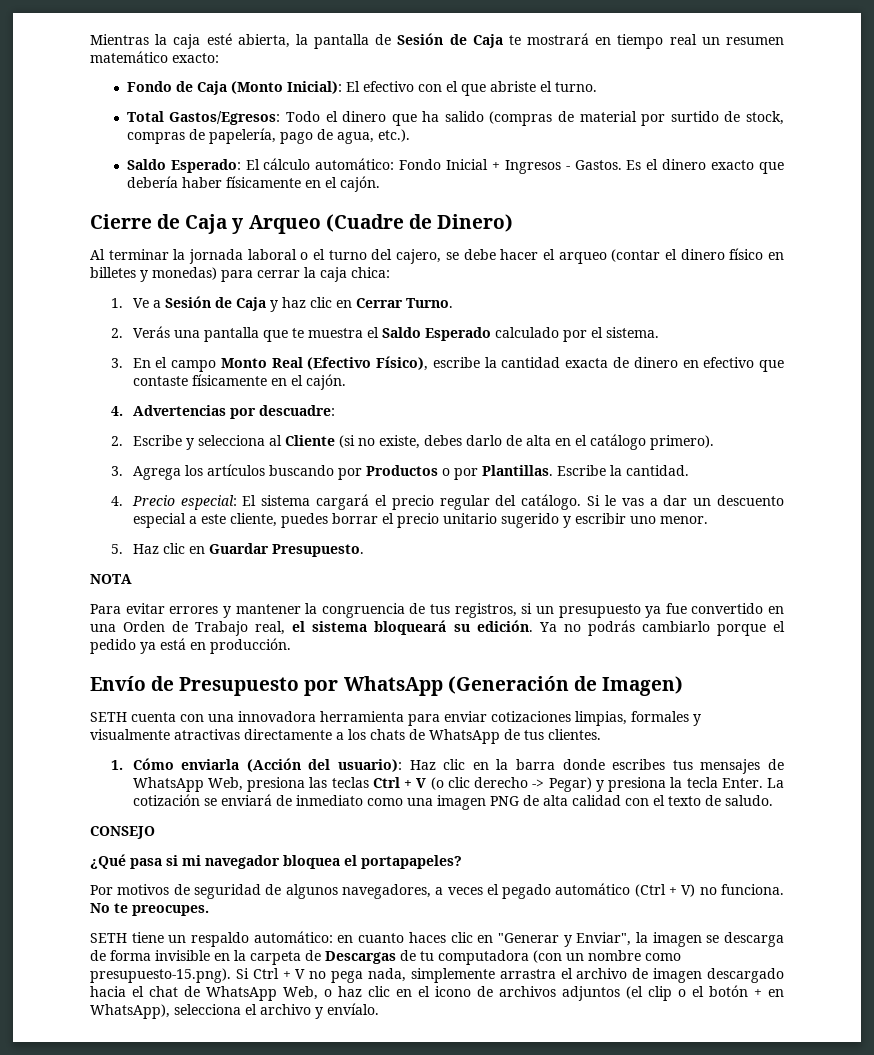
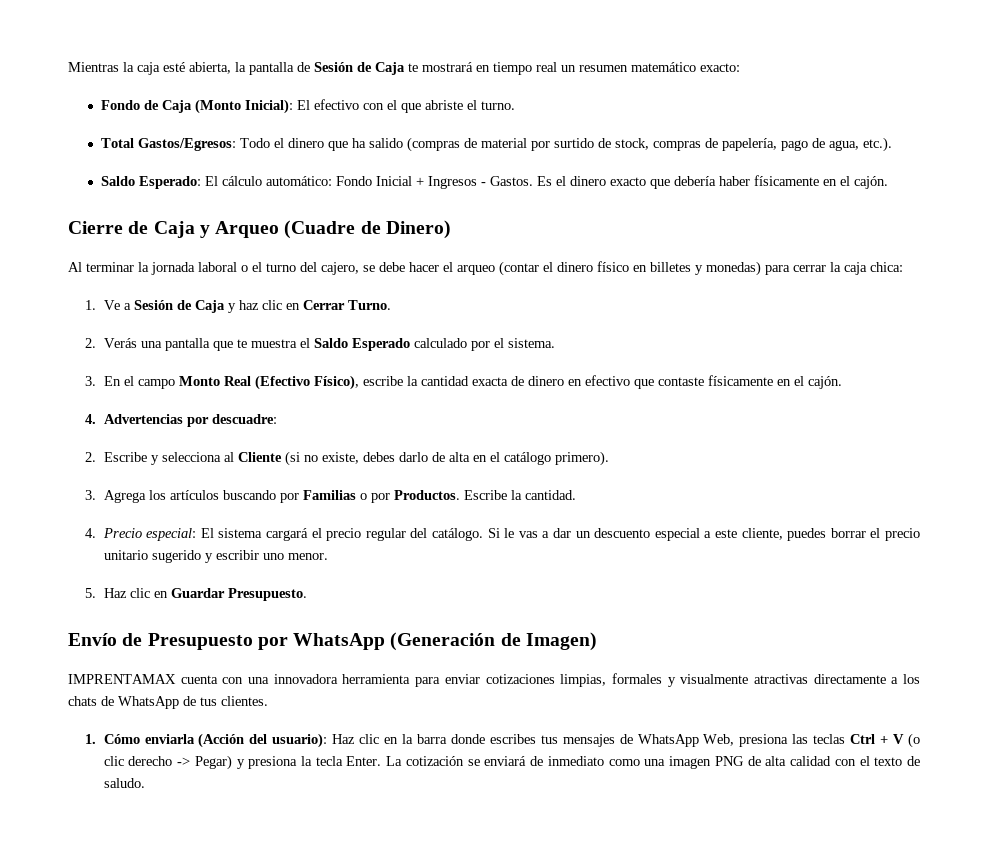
- 3. Agrega los artículos buscando por Productos o por Plantillas.
+ 3. Agrega los artículos buscando por Familias o por Productos.
- NOTA
- Para evitar errores y mantener la congruencia de tus registros, si un presupuesto ya fue convertido en una Orden de Trabajo real, el sistema bloqueará su edición. Ya no podrás cambiarlo porque el pedido ya está en producción.
- SETH cuenta con una innovadora herramienta para enviar cotizaciones limpias, formales y visualmente atractivas directamente a los chats de WhatsApp de tus clientes.
+ IMPRENTAMAX cuenta con una innovadora herramienta para enviar cotizaciones limpias, formales y visualmente atractivas directamente a los chats de WhatsApp de tus clientes.
- CONSEJO
- ¿Qué pasa si mi navegador bloquea el portapapeles?
- Por motivos de seguridad de algunos navegadores, a veces el pegado automático (Ctrl + V) no funciona. No te preocupes.
- SETH tiene un respaldo automático: en cuanto haces clic en "Generar y Enviar", la imagen se descarga de forma invisible en la carpeta de Descargas de tu computadora (con un nombre como presupuesto-15.png). Si Ctrl + V no pega nada, simplemente arrastra el archivo de imagen descargado hacia el chat de WhatsApp Web, o haz clic en el icono de archivos adjuntos (el clip o el botón + en WhatsApp), selecciona el archivo y envíalo.

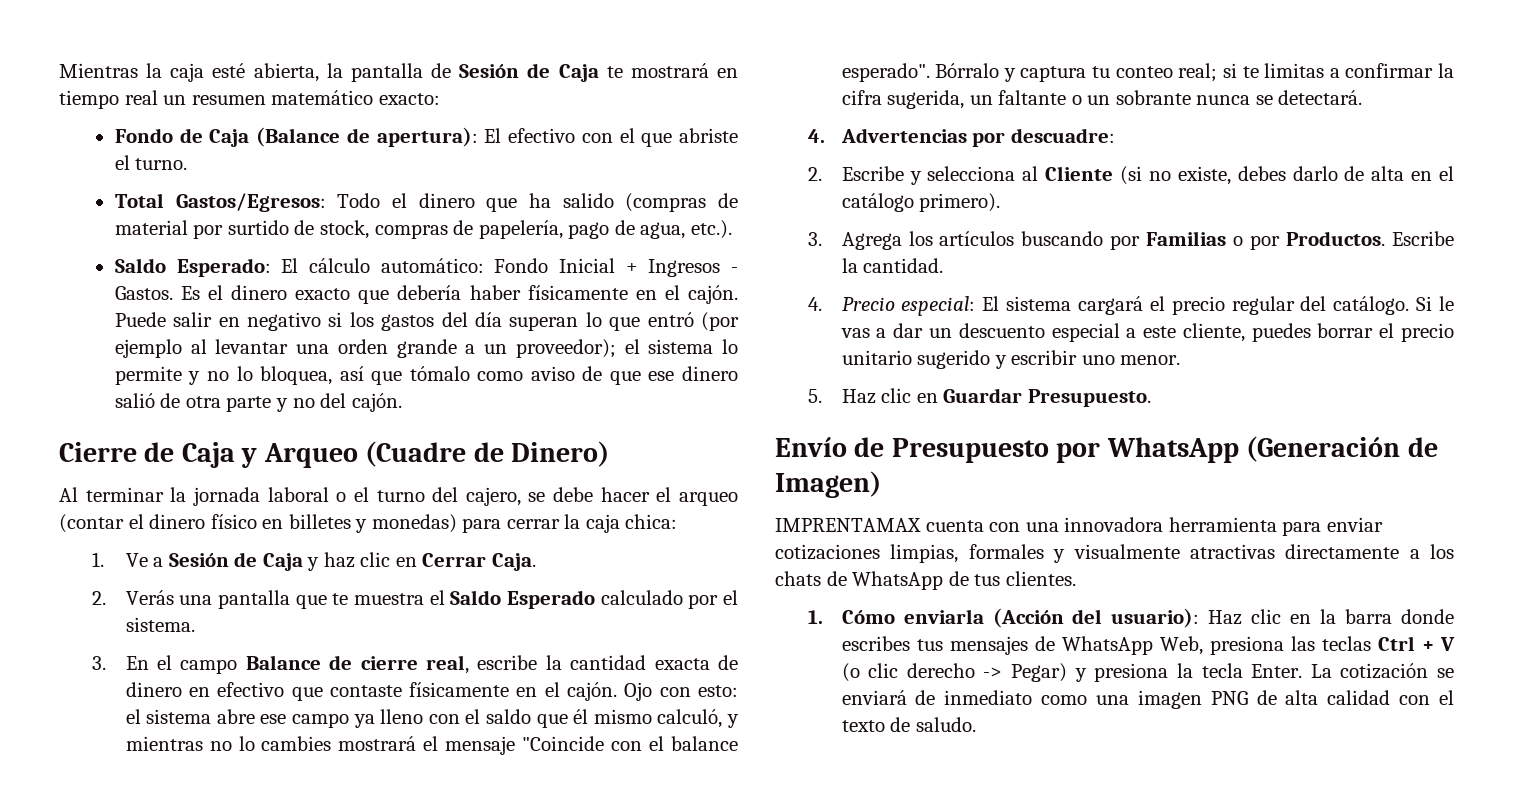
- Fondo de Caja (Monto Inicial): El efectivo con el que abriste el turno.
+ Fondo de Caja (Balance de apertura): El efectivo con el que abriste el turno.
+ Puede salir en negativo si los gastos del día superan lo que entró (por ejemplo al levantar una orden grande a un proveedor); el sistema lo permite y no lo bloquea, así que tómalo como aviso de que ese dinero salió de otra parte y no del cajón.
- 1. Ve a Sesión de Caja y haz clic en Cerrar Turno.
+ 1. Ve a Sesión de Caja y haz clic en Cerrar Caja.
- 3. En el campo Monto Real (Efectivo Físico), escribe la cantidad exacta de dinero en efectivo que contaste físicamente en el cajón.
+ 3. En el campo Balance de cierre real, escribe la cantidad exacta de dinero en efectivo que contaste físicamente en el cajón. Ojo con esto: el sistema abre ese campo ya lleno con el saldo que él mismo calculó, y mientras no lo cambies mostrará el mensaje "Coincide con el balance esperado". Bórralo y captura tu conteo real; si te limitas a confirmar la cifra sugerida, un faltante o un sobrante nunca se detectará.

